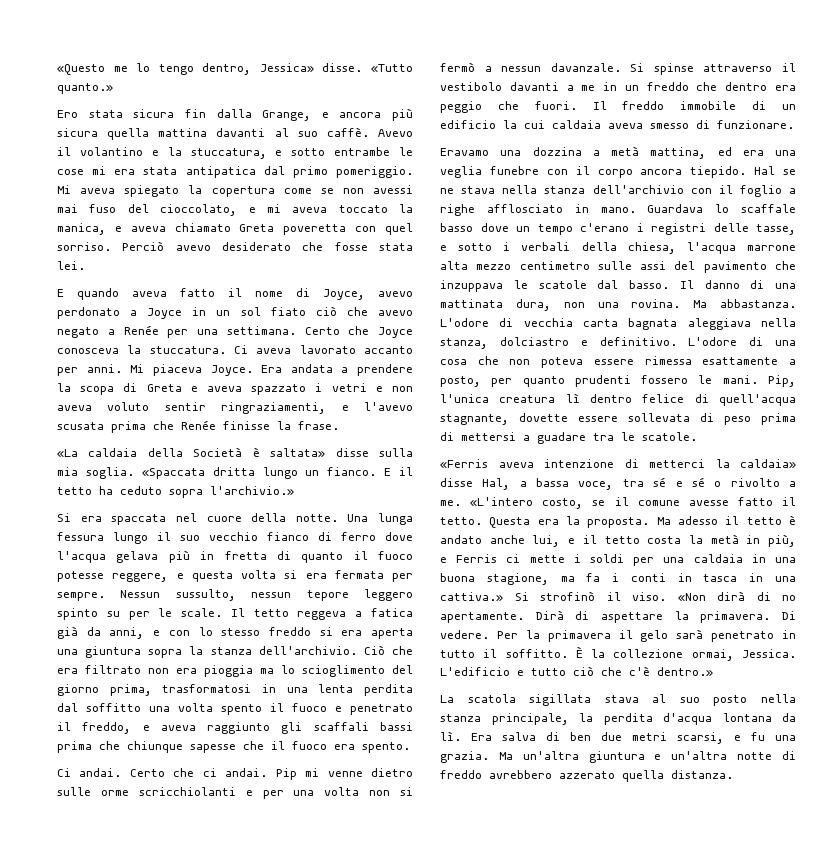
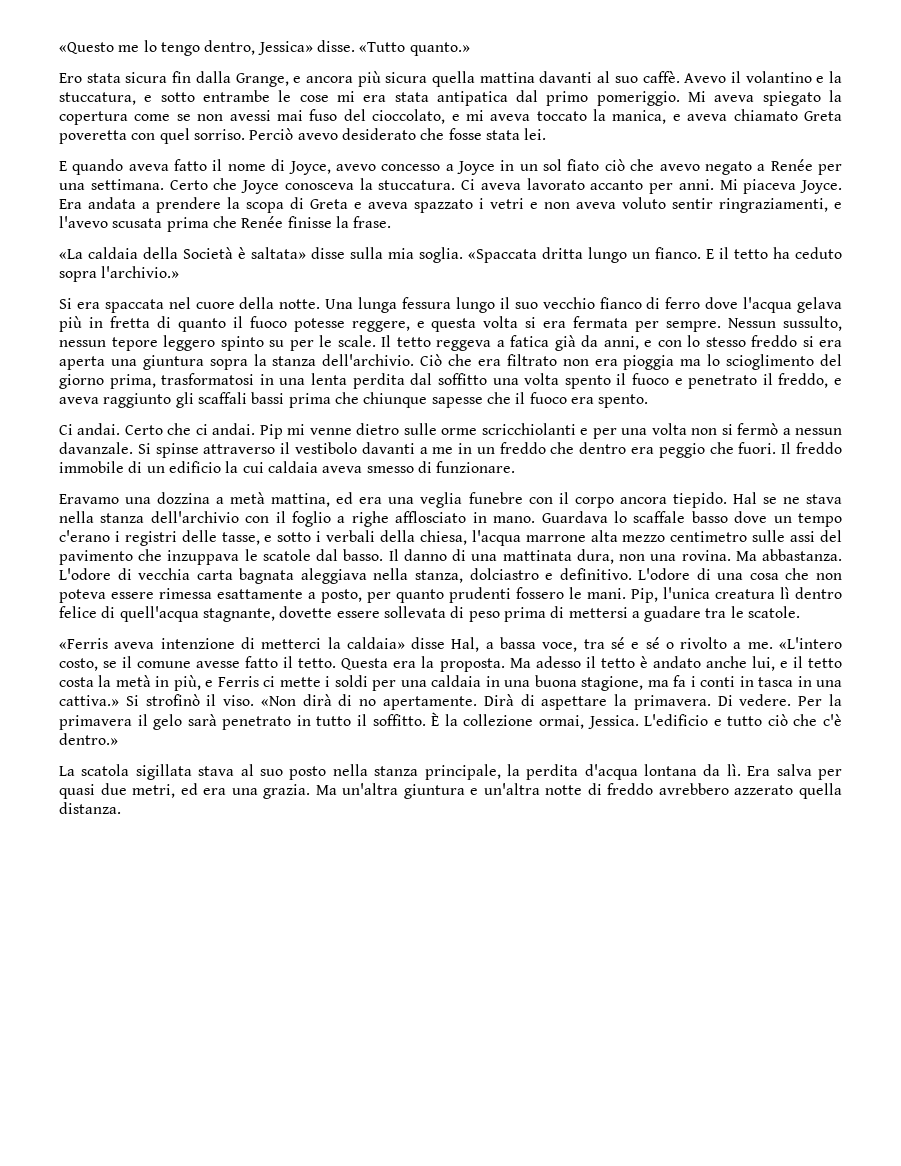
- E quando aveva fatto il nome di Joyce, avevo perdonato a Joyce in un sol fiato ciò che avevo negato a Renée per una settimana.
+ E quando aveva fatto il nome di Joyce, avevo concesso a Joyce in un sol fiato ciò che avevo negato a Renée per una settimana.
- Era salva di ben due metri scarsi, e fu una grazia.
+ Era salva per quasi due metri, ed era una grazia.

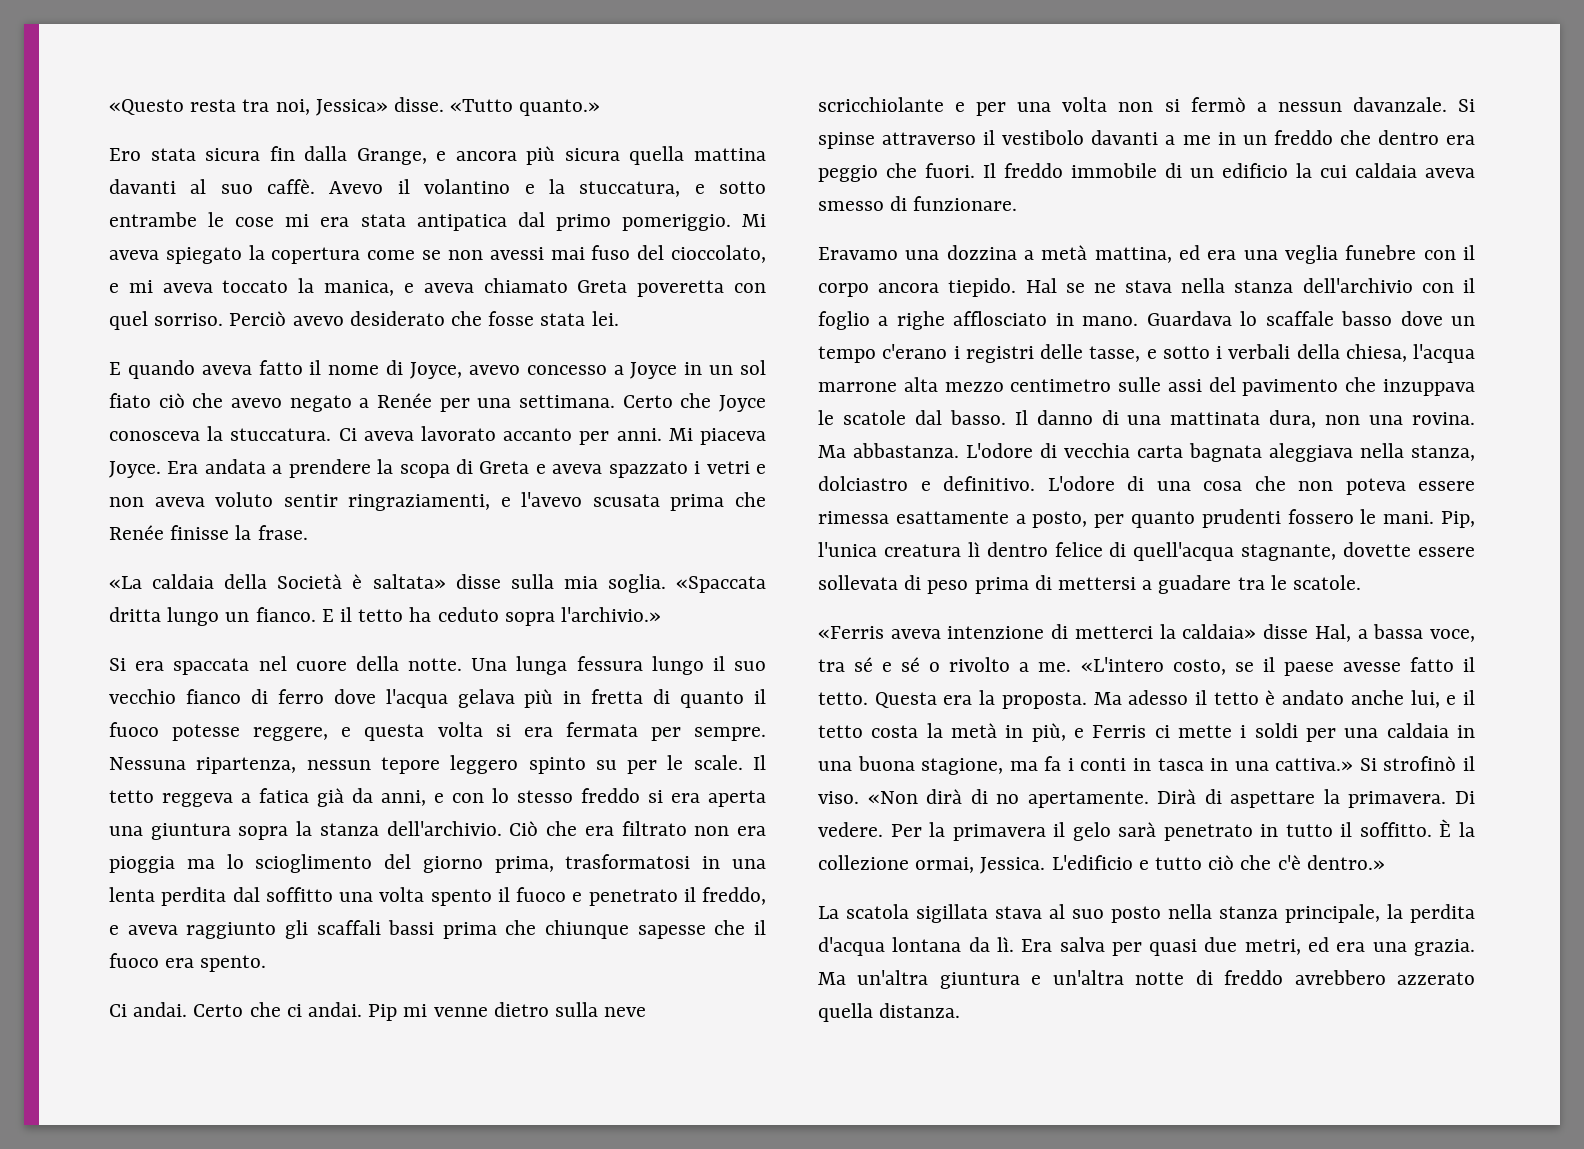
- «Questo me lo tengo dentro, Jessica» disse.
+ «Questo resta tra noi, Jessica» disse.
- Nessun sussulto, nessun tepore leggero spinto su per le scale.
+ Nessuna ripartenza, nessun tepore leggero spinto su per le scale.
- Pip mi venne dietro sulle orme scricchiolanti e per una volta non si fermò a nessun davanzale.
+ Pip mi venne dietro sulla neve scricchiolante e per una volta non si fermò a nessun davanzale.
- «L'intero costo, se il comune avesse fatto il tetto.
+ «L'intero costo, se il paese avesse fatto il tetto.

